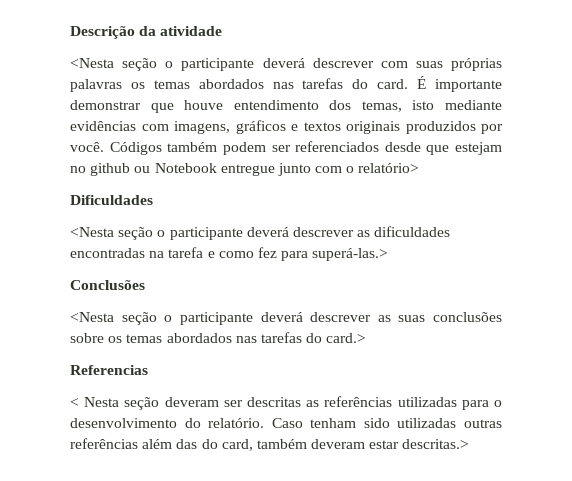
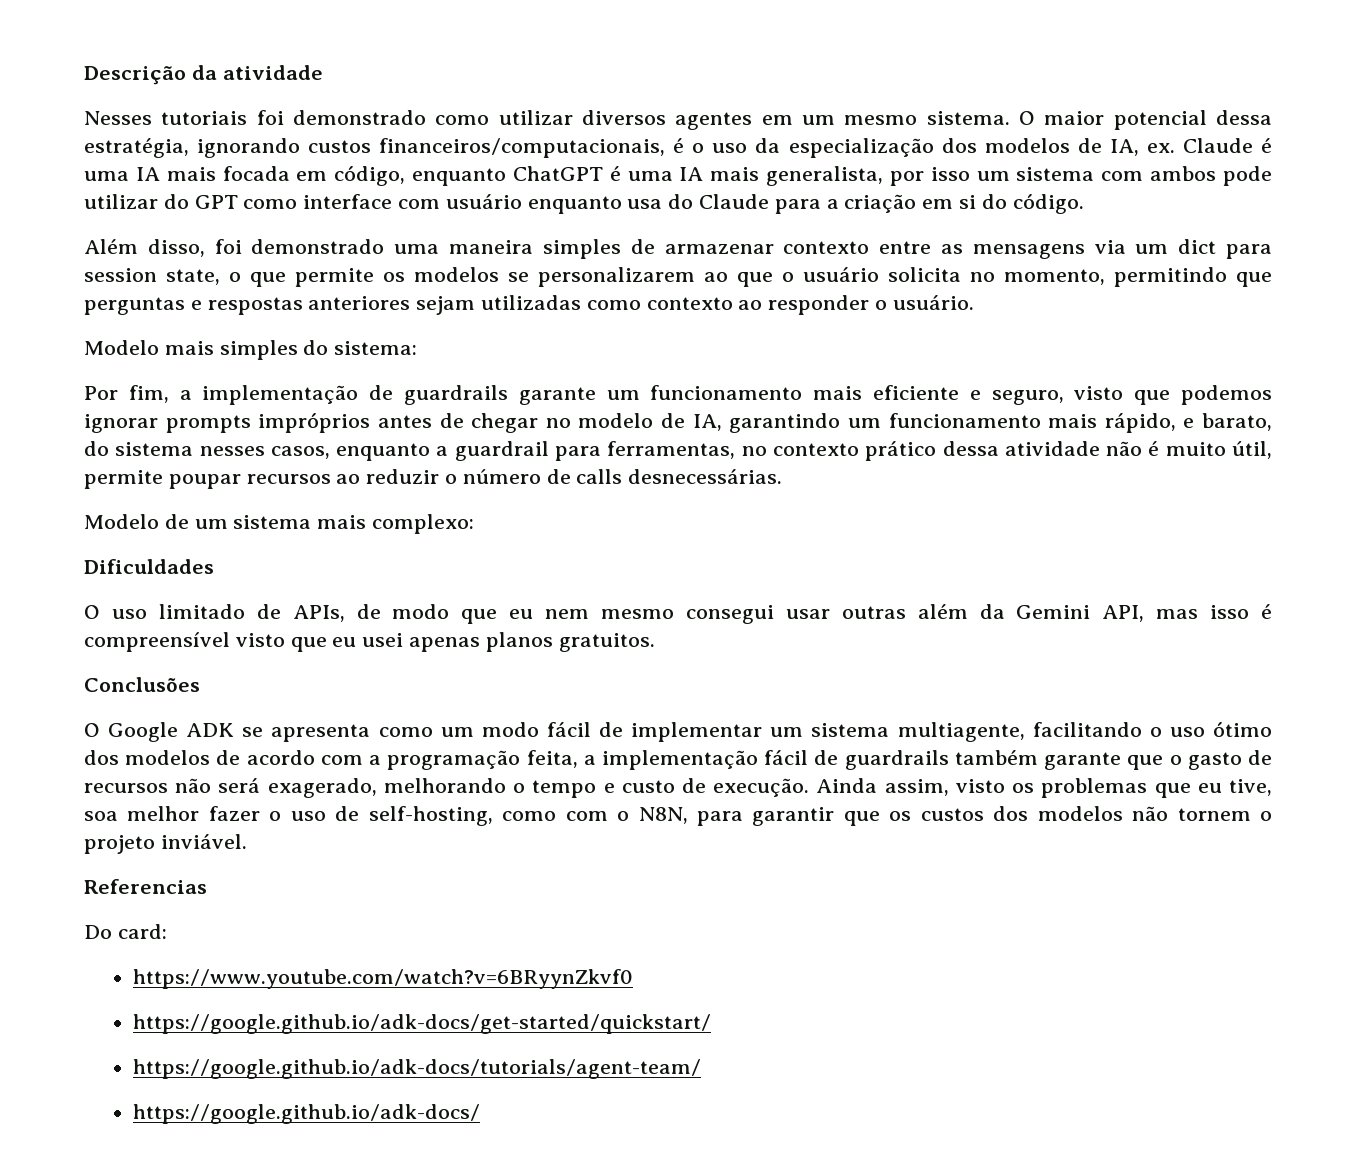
- <Nesta seção o participante deverá descrever com suas próprias palavras os temas abordados nas tarefas do card. É importante demonstrar que houve entendimento dos temas, isto mediante evidências com imagens, gráficos e textos originais produzidos por você. Códigos também podem ser referenciados desde que estejam no github ou Notebook entregue junto com o relatório>
+ Nesses tutoriais foi demonstrado como utilizar diversos agentes em um mesmo sistema. O maior potencial dessa estratégia, ignorando custos financeiros/computacionais, é o uso da especialização dos modelos de IA, ex. Claude é uma IA mais focada em código, enquanto ChatGPT é uma IA mais generalista, por isso um sistema com ambos pode utilizar do GPT como interface com usuário enquanto usa do Claude para a criação em si do código.
+ Além disso, foi demonstrado uma maneira simples de armazenar contexto entre as mensagens via um dict para session state, o que permite os modelos se personalizarem ao que o usuário solicita no momento, permitindo que perguntas e respostas anteriores sejam utilizadas como contexto ao responder o usuário.
+ Modelo mais simples do sistema:
+ Por fim, a implementação de guardrails garante um funcionamento mais eficiente e seguro, visto que podemos ignorar prompts impróprios antes de chegar no modelo de IA, garantindo um funcionamento mais rápido, e barato, do sistema nesses casos, enquanto a guardrail para ferramentas, no contexto prático dessa atividade não é muito útil, permite poupar recursos ao reduzir o número de calls desnecessárias.
+ Modelo de um sistema mais complexo:
  Dificuldades
- <Nesta seção o participante deverá descrever as dificuldades encontradas na tarefa e como fez para superá-las.>
+ O uso limitado de APIs, de modo que eu nem mesmo consegui usar outras além da Gemini API, mas isso é compreensível visto que eu usei apenas planos gratuitos.
  Conclusões
- <Nesta seção o participante deverá descrever as suas conclusões sobre os temas abordados nas tarefas do card.>
+ O Google ADK se apresenta como um modo fácil de implementar um sistema multiagente, facilitando o uso ótimo dos modelos de acordo com a programação feita, a implementação fácil de guardrails também garante que o gasto de recursos não será exagerado, melhorando o tempo e custo de execução. Ainda assim, visto os problemas que eu tive, soa melhor fazer o uso de self-hosting, como com o N8N, para garantir que os custos dos modelos não tornem o projeto inviável.
  Referencias
- < Nesta seção deveram ser descritas as referências utilizadas para o desenvolvimento do relatório. Caso tenham sido utilizadas outras referências além das do card, também deveram estar descritas.>
+ Do card:
+ https://www.youtube.com/watch?v=6BRyynZkvf0
+ https://google.github.io/adk-docs/get-started/quickstart/
+ https://google.github.io/adk-docs/tutorials/agent-team/
+ https://google.github.io/adk-docs/

